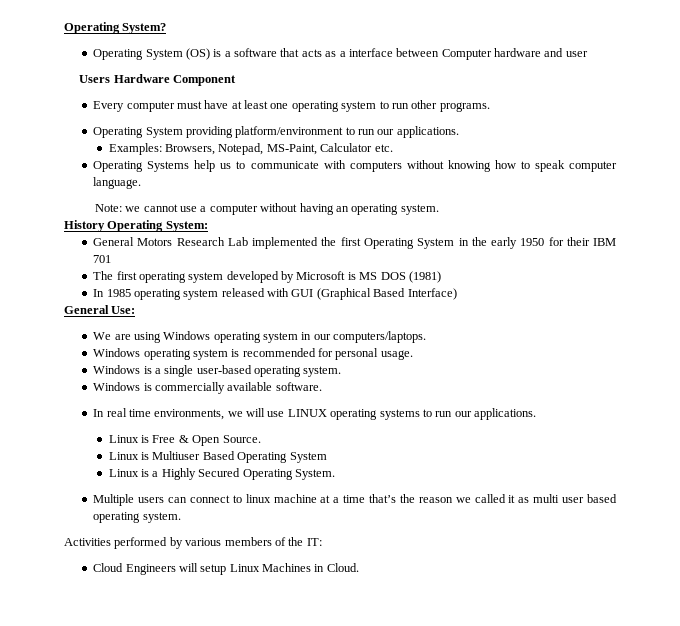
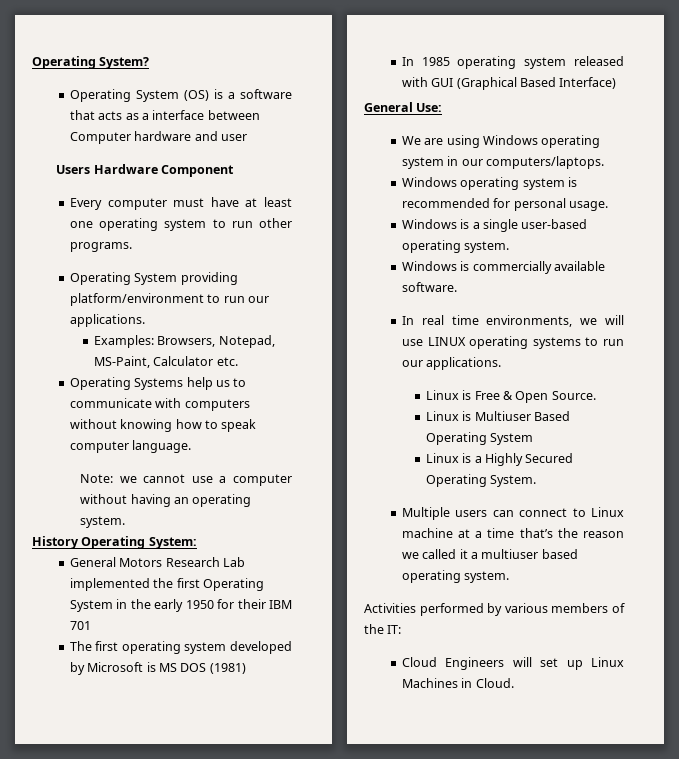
- Multiple users can connect to linux machine at a time that’s the reason we called it as multi user based operating system.
+ Multiple users can connect to Linux machine at a time that’s the reason we called it a multiuser based operating system.
- Cloud Engineers will setup Linux Machines in Cloud.
+ Cloud Engineers will set up Linux Machines in Cloud.

